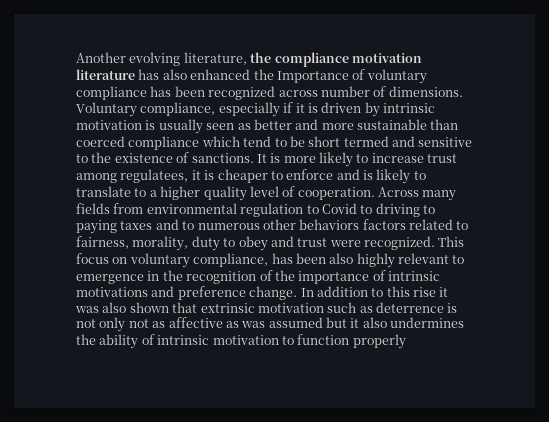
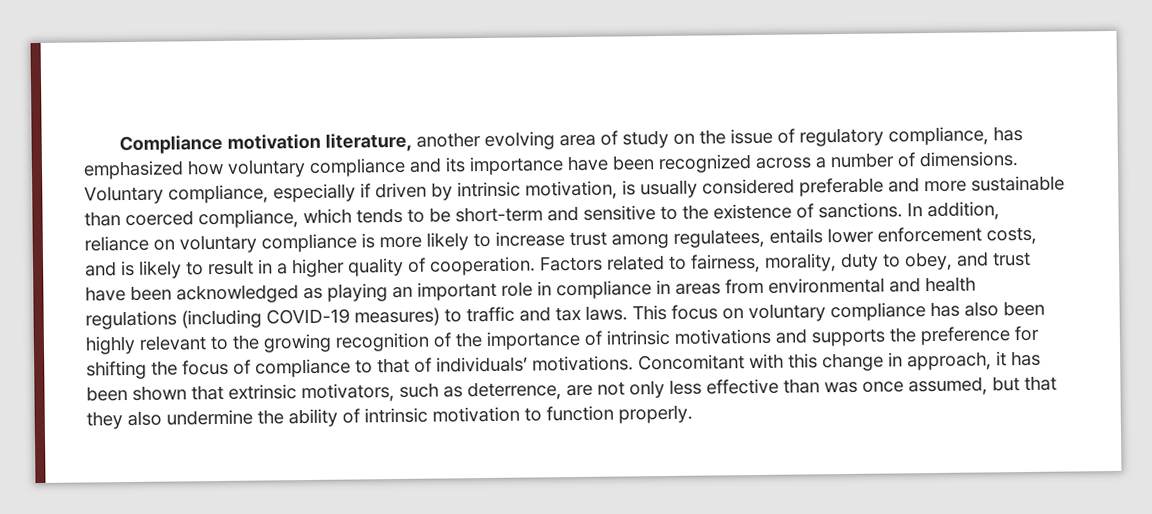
- Another evolving literature, the compliance motivation literature has also enhanced the Importance of voluntary compliance has been recognized across number of dimensions.
+ Compliance motivation literature, another evolving area of study on the issue of regulatory compliance, has emphasized how voluntary compliance and its importance have been recognized across a number of dimensions.
- Voluntary compliance, especially if it is driven by intrinsic motivation is usually seen as better and more sustainable than coerced compliance which tend to be short termed and sensitive to the existence of sanctions.
+ Voluntary compliance, especially if driven by intrinsic motivation, is usually considered preferable and more sustainable than coerced compliance, which tends to be short-term and sensitive to the existence of sanctions.
- It is more likely to increase trust among regulatees, it is cheaper to enforce and is likely to translate to a higher quality level of cooperation.
+ In addition, reliance on voluntary compliance is more likely to increase trust among regulatees, entails lower enforcement costs, and is likely to result in a higher quality of cooperation.
- Across many fields from environmental regulation to Covid to driving to paying taxes and to numerous other behaviors factors related to fairness, morality, duty to obey and trust were recognized. This focus on voluntary compliance, has been also highly relevant to emergence in the recognition of the importance of intrinsic motivations and preference change. In addition to this rise it was also shown that extrinsic motivation such as deterrence is not only not as affective as was assumed but it also undermines the ability of intrinsic motivation to function properly
+ Factors related to fairness, morality, duty to obey, and trust have been acknowledged as playing an important role in compliance in areas from environmental and health regulations (including COVID-19 measures) to traffic and tax laws. This focus on voluntary compliance has also been highly relevant to the growing recognition of the importance of intrinsic motivations and supports the preference for shifting the focus of compliance to that of individuals’ motivations. Concomitant with this change in approach, it has been shown that extrinsic motivators, such as deterrence, are not only less effective than was once assumed, but that they also undermine the ability of intrinsic motivation to function properly.

